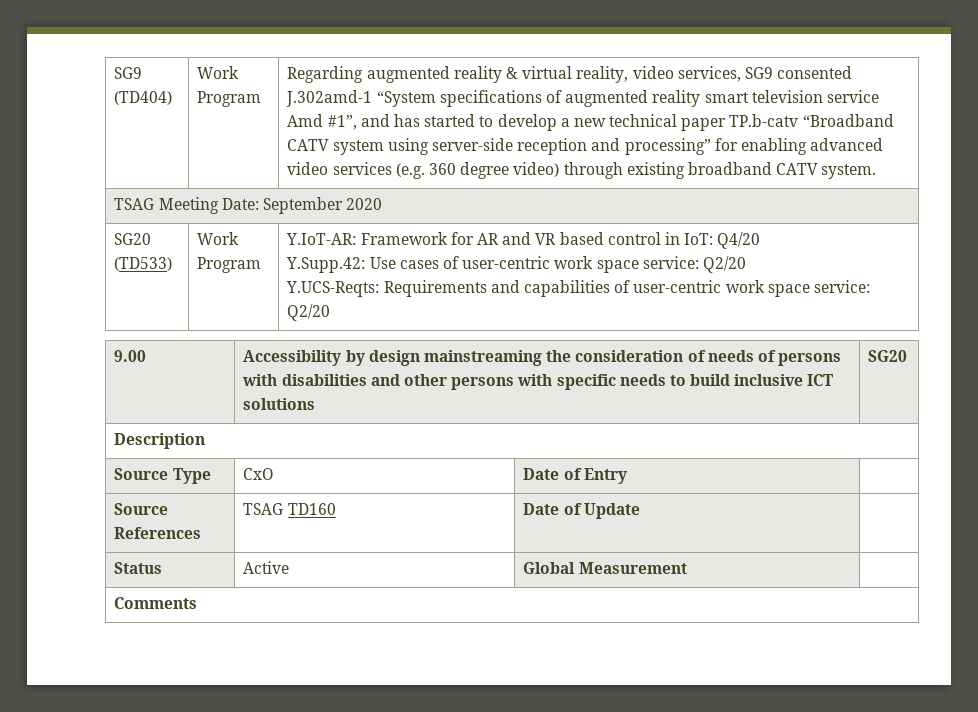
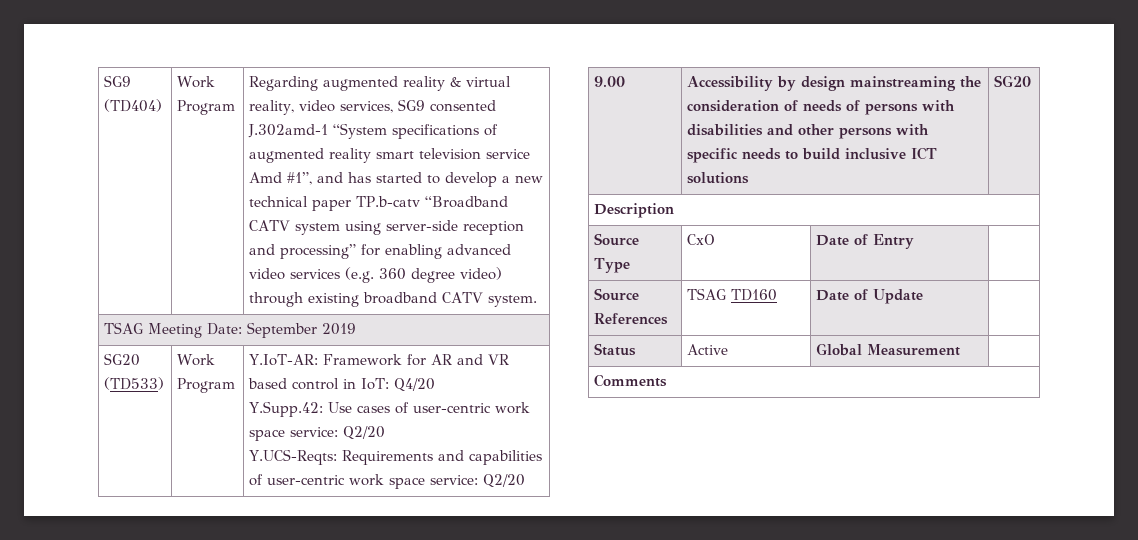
- TSAG Meeting Date: September 2020
+ TSAG Meeting Date: September 2019

